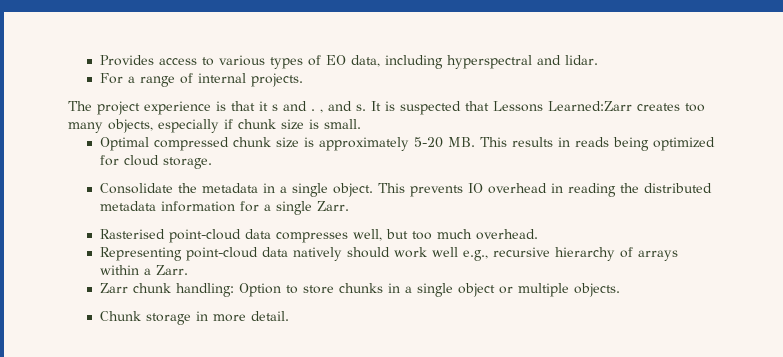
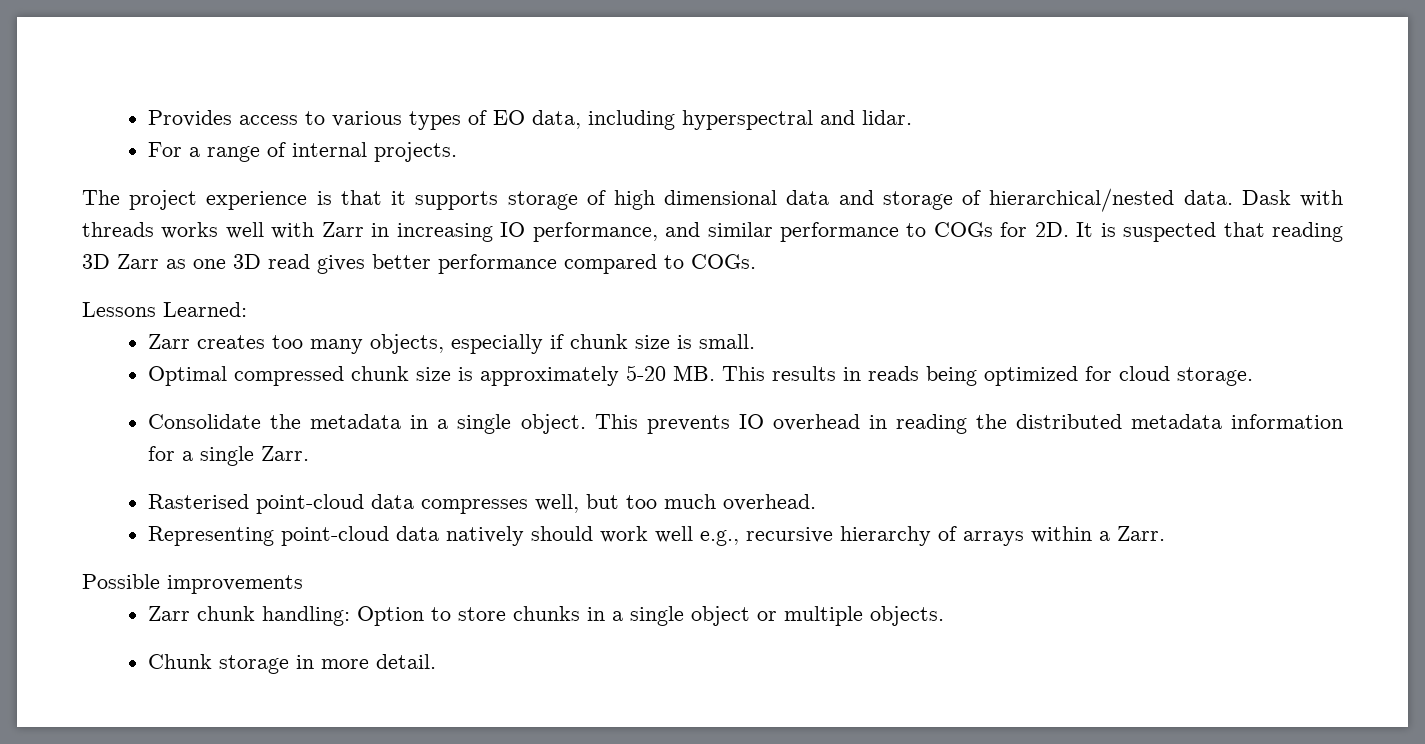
- The project experience is that it s and . , and s. It is suspected that Lessons Learned:Zarr creates too many objects, especially if chunk size is small.
+ The project experience is that it supports storage of high dimensional data and storage of hierarchical/nested data. Dask with threads works well with Zarr in increasing IO performance, and similar performance to COGs for 2D. It is suspected that reading 3D Zarr as one 3D read gives better performance compared to COGs.
+ Lessons Learned:
+ Zarr creates too many objects, especially if chunk size is small.
+ Possible improvements

